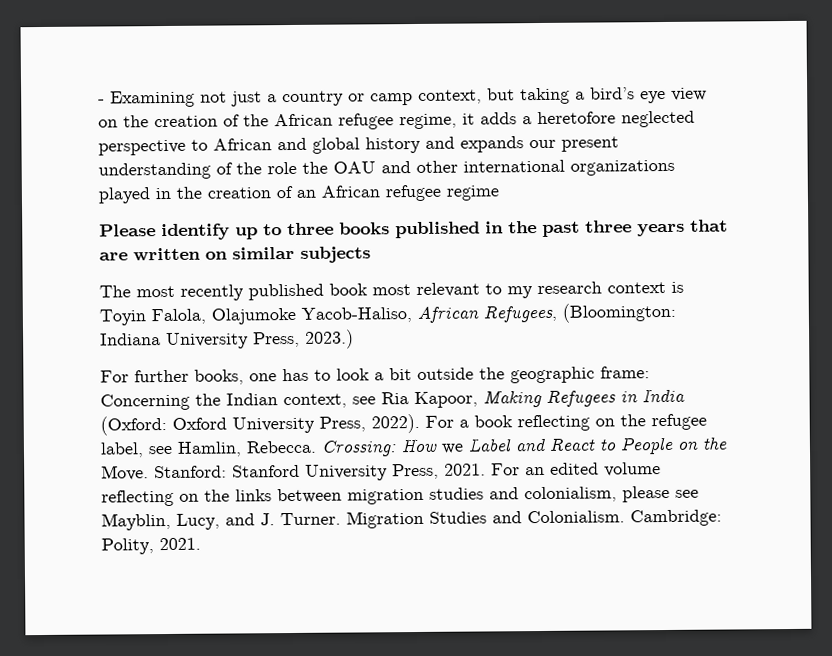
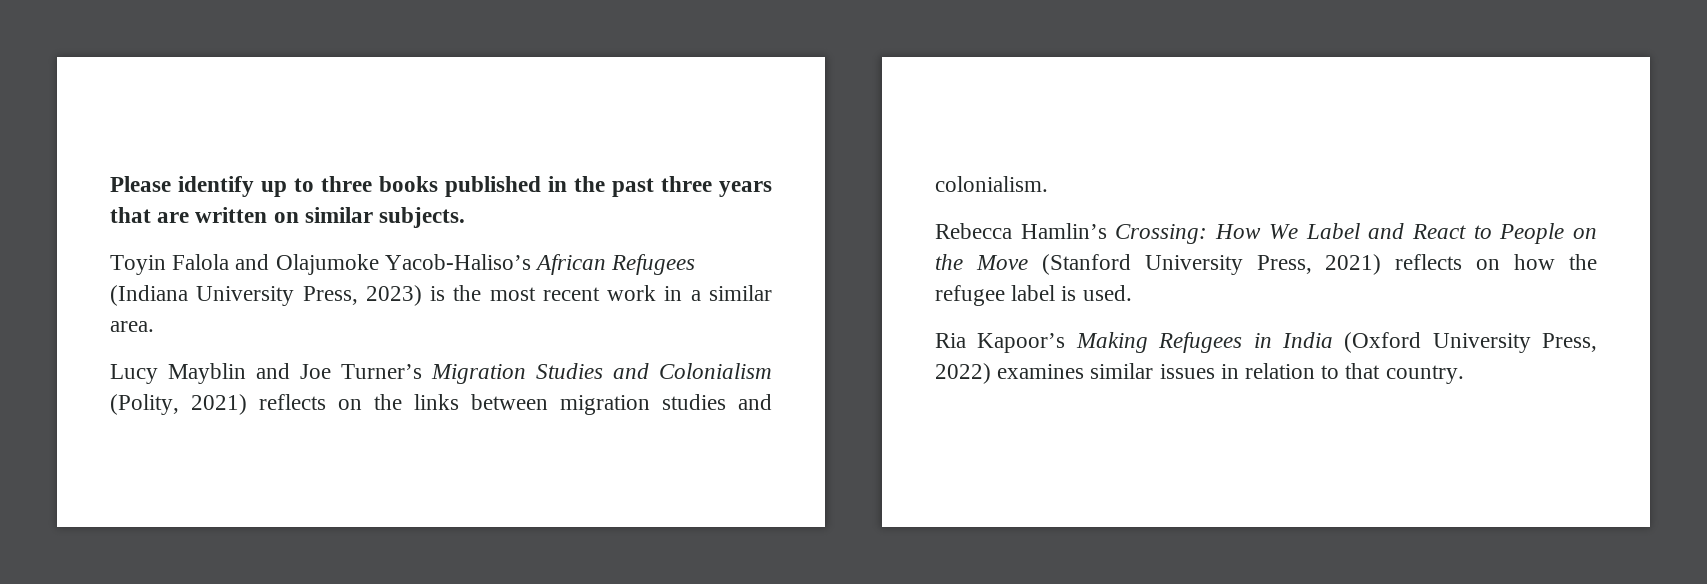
- - Examining not just a country or camp context, but taking a bird’s eye view on the creation of the African refugee regime, it adds a heretofore neglected perspective to African and global history and expands our present understanding of the role the OAU and other international organizations played in the creation of an African refugee regime
- Please identify up to three books published in the past three years that are written on similar subjects
- The most recently published book most relevant to my research context is Toyin Falola, Olajumoke Yacob-Haliso, African Refugees, (Bloomington: Indiana University Press, 2023.)
- For further books, one has to look a bit outside the geographic frame: Concerning the Indian context, see Ria Kapoor, Making Refugees in India (Oxford: Oxford University Press, 2022). For a book reflecting on the refugee label, see Hamlin, Rebecca. Crossing: How we Label and React to People on the Move. Stanford: Stanford University Press, 2021. For an edited volume reflecting on the links between migration studies and colonialism, please see Mayblin, Lucy, and J. Turner. Migration Studies and Colonialism. Cambridge: Polity, 2021.
+ Please identify up to three books published in the past three years that are written on similar subjects.
+ Toyin Falola and Olajumoke Yacob-Haliso’s African Refugees (Indiana University Press, 2023) is the most recent work in a similar area.
+ Lucy Mayblin and Joe Turner’s Migration Studies and Colonialism (Polity, 2021) reflects on the links between migration studies and colonialism.
+ Rebecca Hamlin’s Crossing: How We Label and React to People on the Move (Stanford University Press, 2021) reflects on how the refugee label is used.
+ Ria Kapoor’s Making Refugees in India (Oxford University Press, 2022) examines similar issues in relation to that country.

